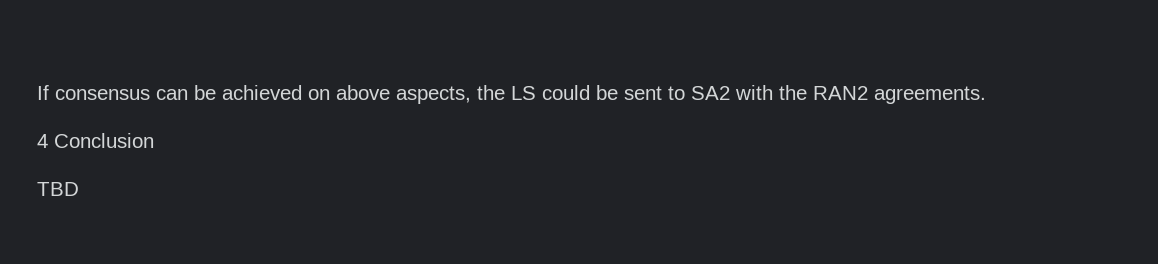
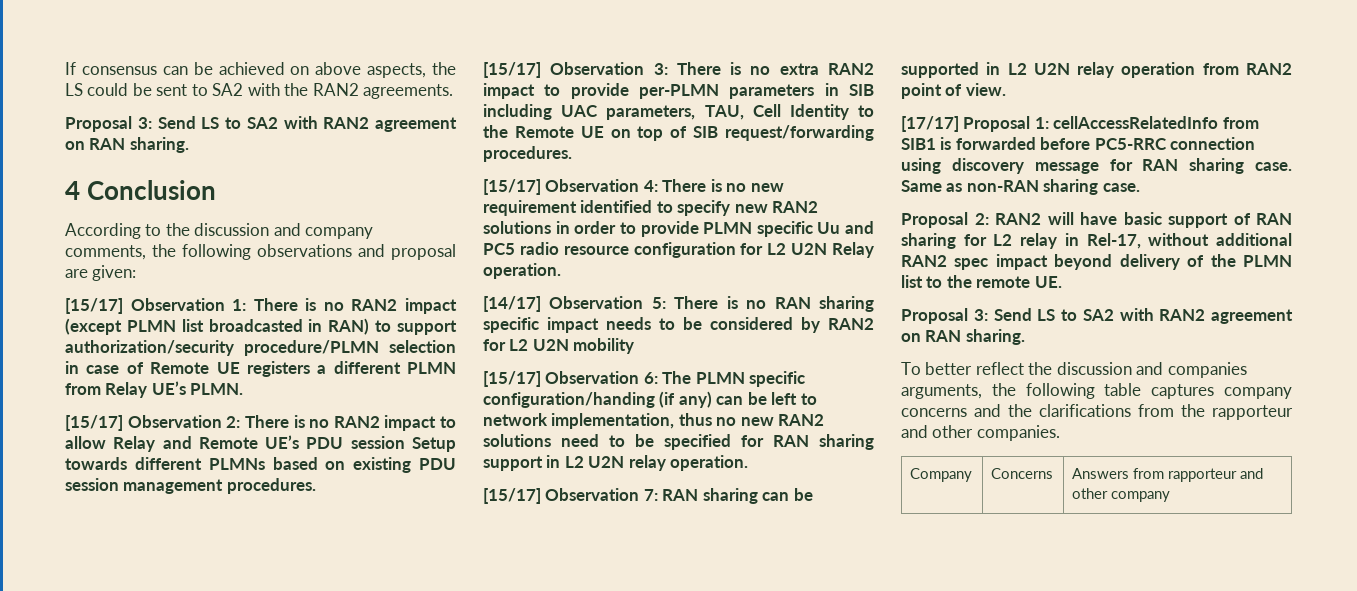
  If consensus can be achieved on above aspects, the LS could be sent to SA2 with the RAN2 agreements.
+ Proposal 3: Send LS to SA2 with RAN2 agreement on RAN sharing.
  4 Conclusion
- TBD
+ According to the discussion and company comments, the following observations and proposal are given:
+ [15/17] Observation 1: There is no RAN2 impact (except PLMN list broadcasted in RAN) to support authorization/security procedure/PLMN selection in case of Remote UE registers a different PLMN from Relay UE’s PLMN.
+ [15/17] Observation 2: There is no RAN2 impact to allow Relay and Remote UE’s PDU session Setup towards different PLMNs based on existing PDU session management procedures.
+ [15/17] Observation 3: There is no extra RAN2 impact to provide per-PLMN parameters in SIB including UAC parameters, TAU, Cell Identity to the Remote UE on top of SIB request/forwarding procedures.
+ [15/17] Observation 4: There is no new requirement identified to specify new RAN2 solutions in order to provide PLMN specific Uu and PC5 radio resource configuration for L2 U2N Relay operation.
+ [14/17] Observation 5: There is no RAN sharing specific impact needs to be considered by RAN2 for L2 U2N mobility
+ [15/17] Observation 6: The PLMN specific configuration/handing (if any) can be left to network implementation, thus no new RAN2 solutions need to be specified for RAN sharing support in L2 U2N relay operation.
+ [15/17] Observation 7: RAN sharing can be supported in L2 U2N relay operation from RAN2 point of view.
+ [17/17] Proposal 1: cellAccessRelatedInfo from SIB1 is forwarded before PC5-RRC connection using discovery message for RAN sharing case. Same as non-RAN sharing case.
+ Proposal 2: RAN2 will have basic support of RAN sharing for L2 relay in Rel-17, without additional RAN2 spec impact beyond delivery of the PLMN list to the remote UE.
+ Proposal 3: Send LS to SA2 with RAN2 agreement on RAN sharing.
+ To better reflect the discussion and companies arguments, the following table captures company concerns and the clarifications from the rapporteur and other companies.
+ Company | Concerns | Answers from rapporteur and other company

